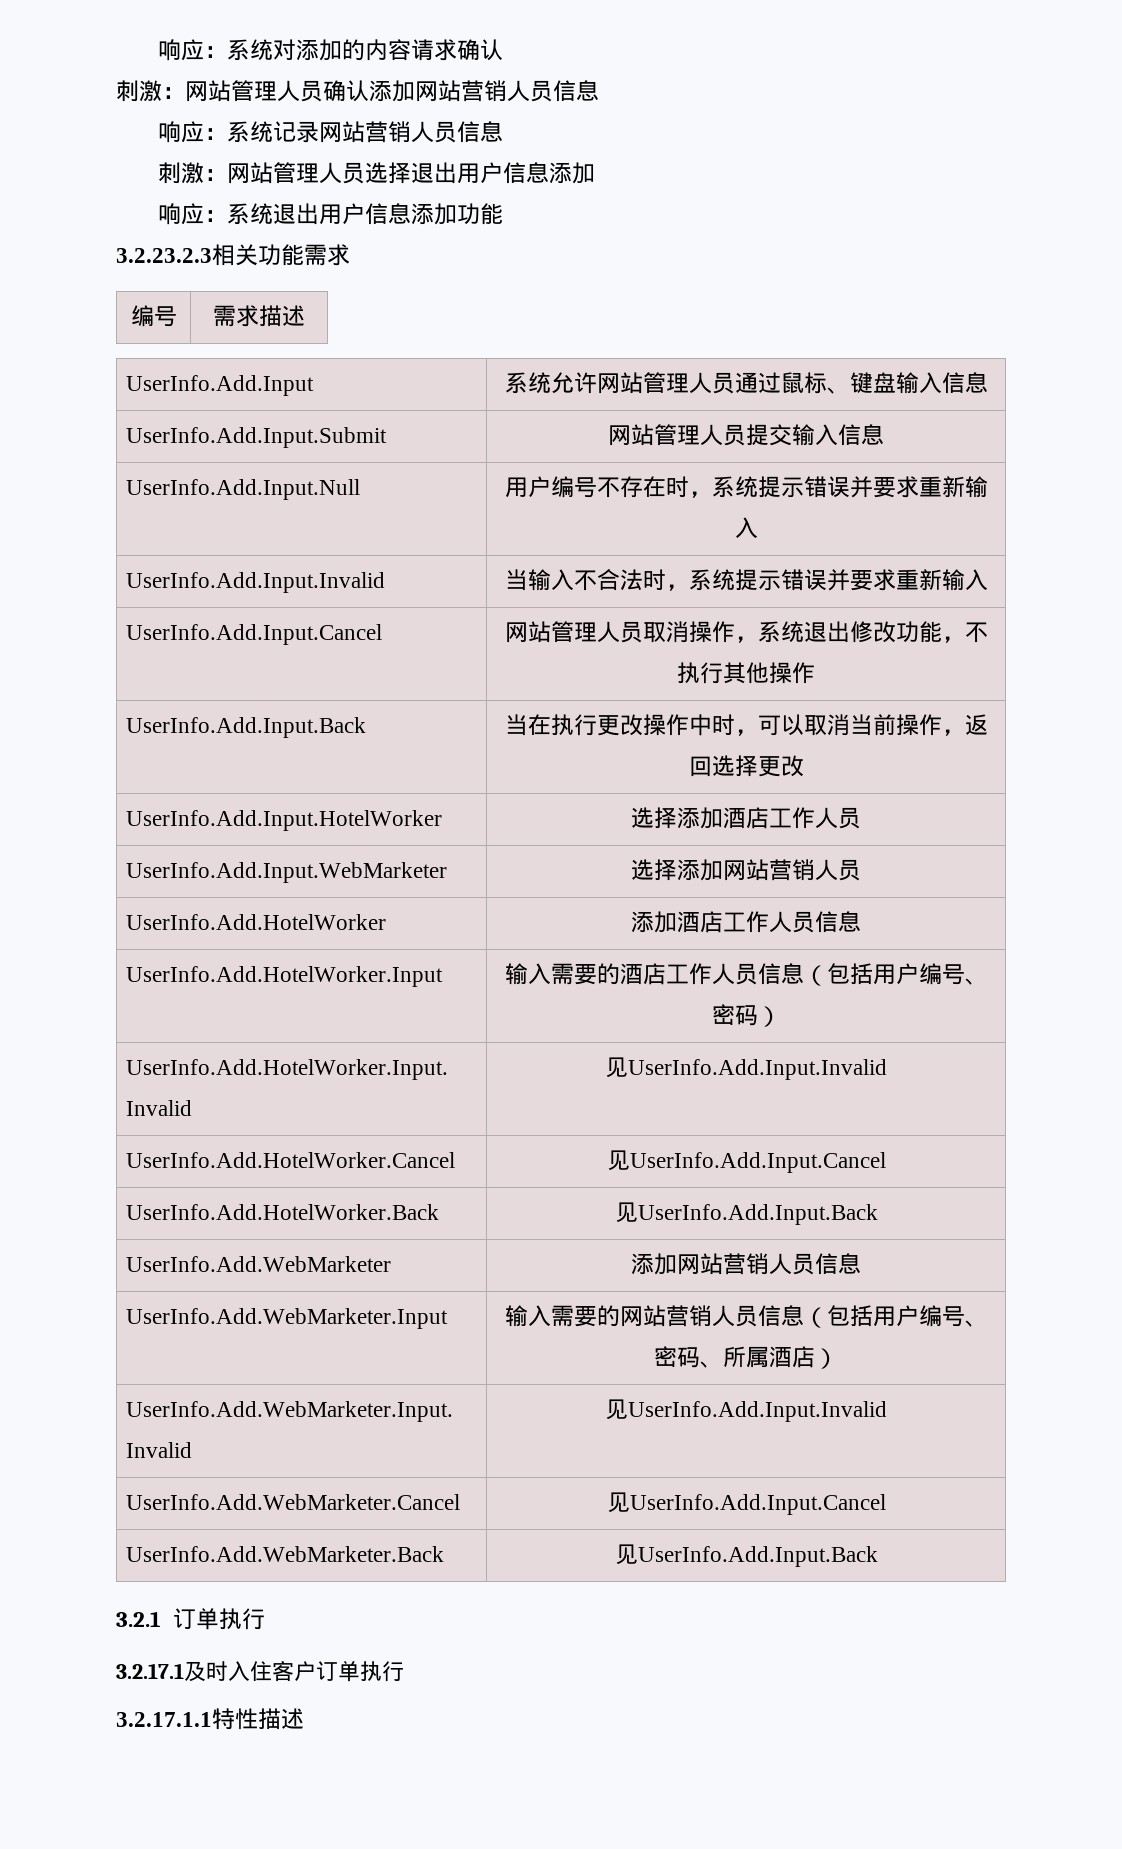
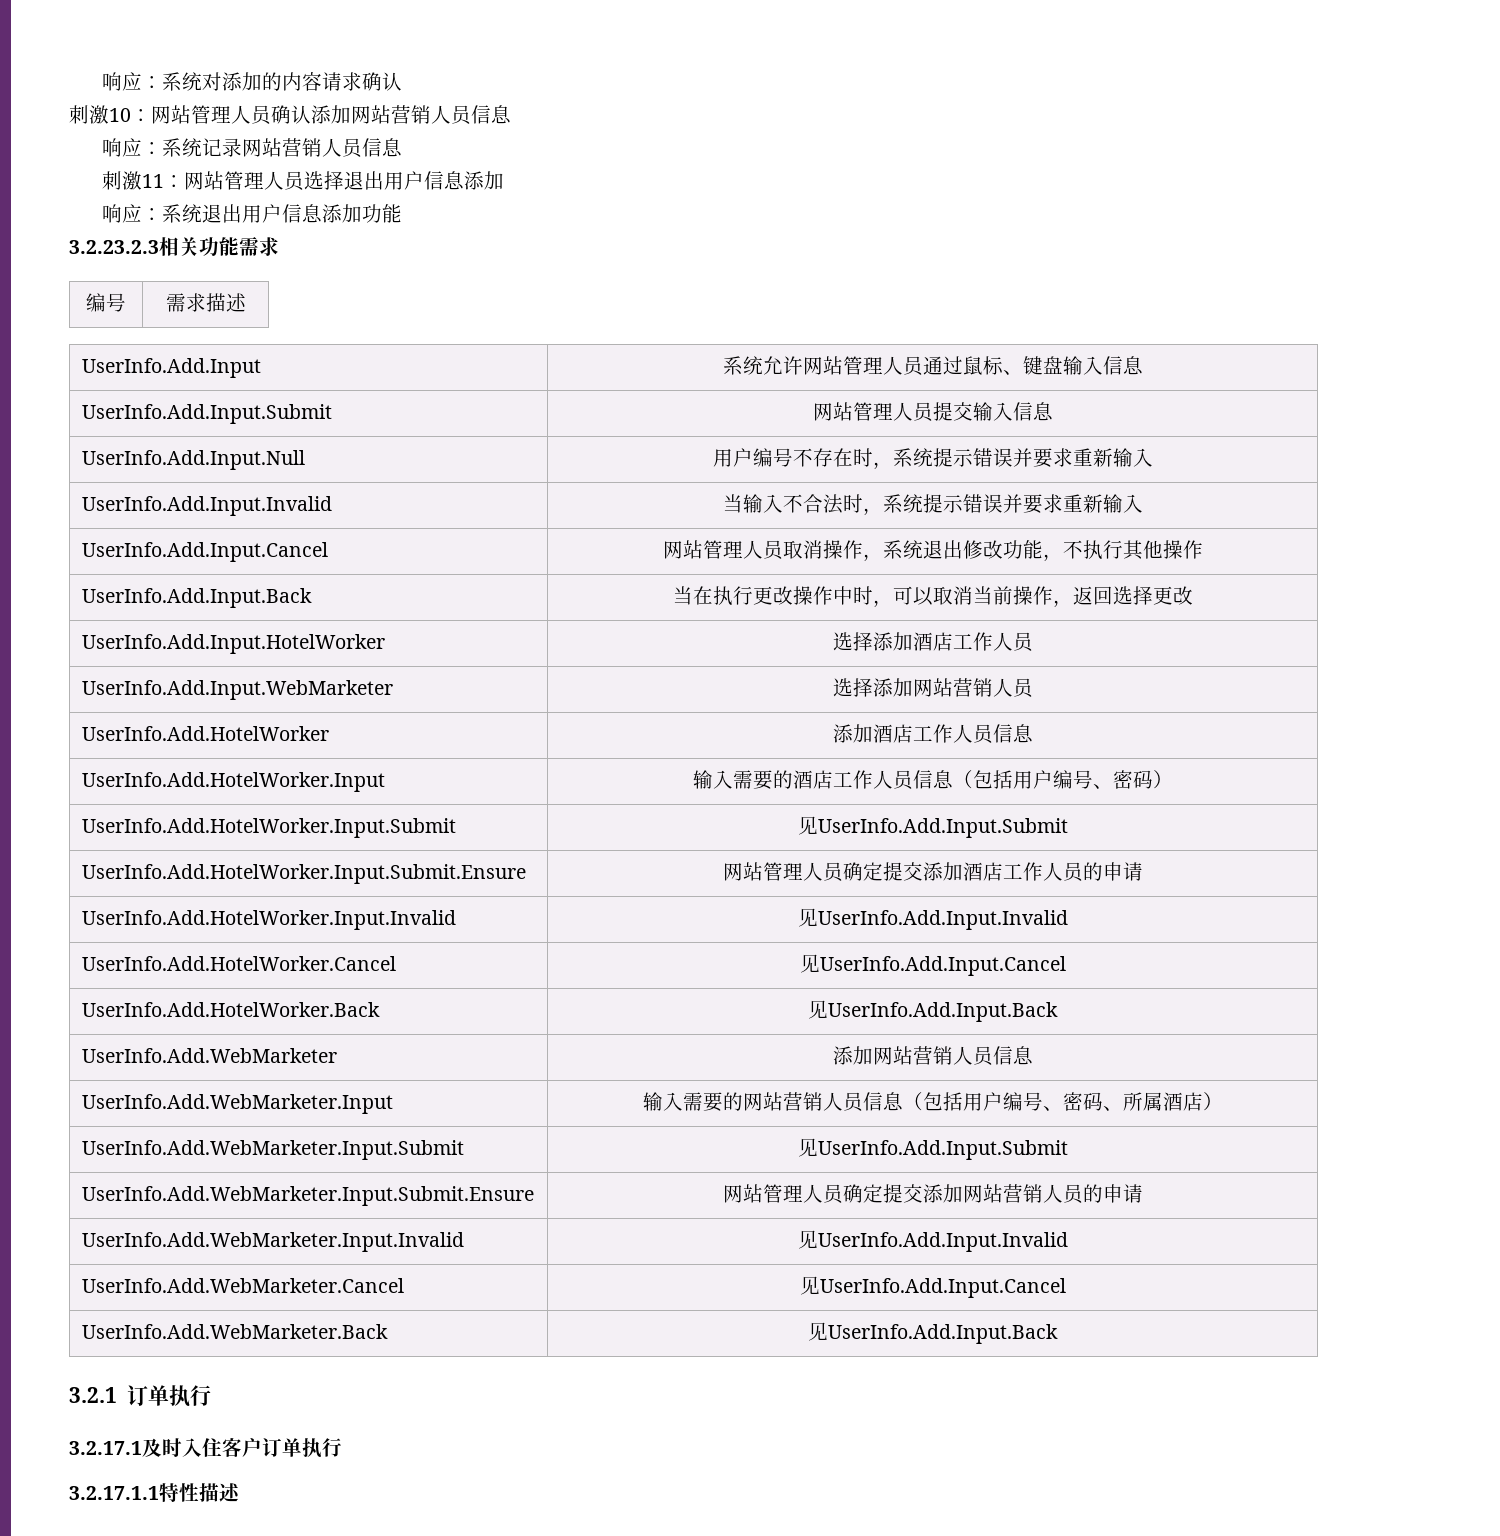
- 刺激：网站管理人员确认添加网站营销人员信息
+ 刺激10：网站管理人员确认添加网站营销人员信息
- 刺激：网站管理人员选择退出用户信息添加
+ 刺激11：网站管理人员选择退出用户信息添加
+ UserInfo.Add.HotelWorker.Input.Submit | 见UserInfo.Add.Input.Submit
+ UserInfo.Add.HotelWorker.Input.Submit.Ensure | 网站管理人员确定提交添加酒店工作人员的申请
+ UserInfo.Add.WebMarketer.Input.Submit | 见UserInfo.Add.Input.Submit
+ UserInfo.Add.WebMarketer.Input.Submit.Ensure | 网站管理人员确定提交添加网站营销人员的申请

